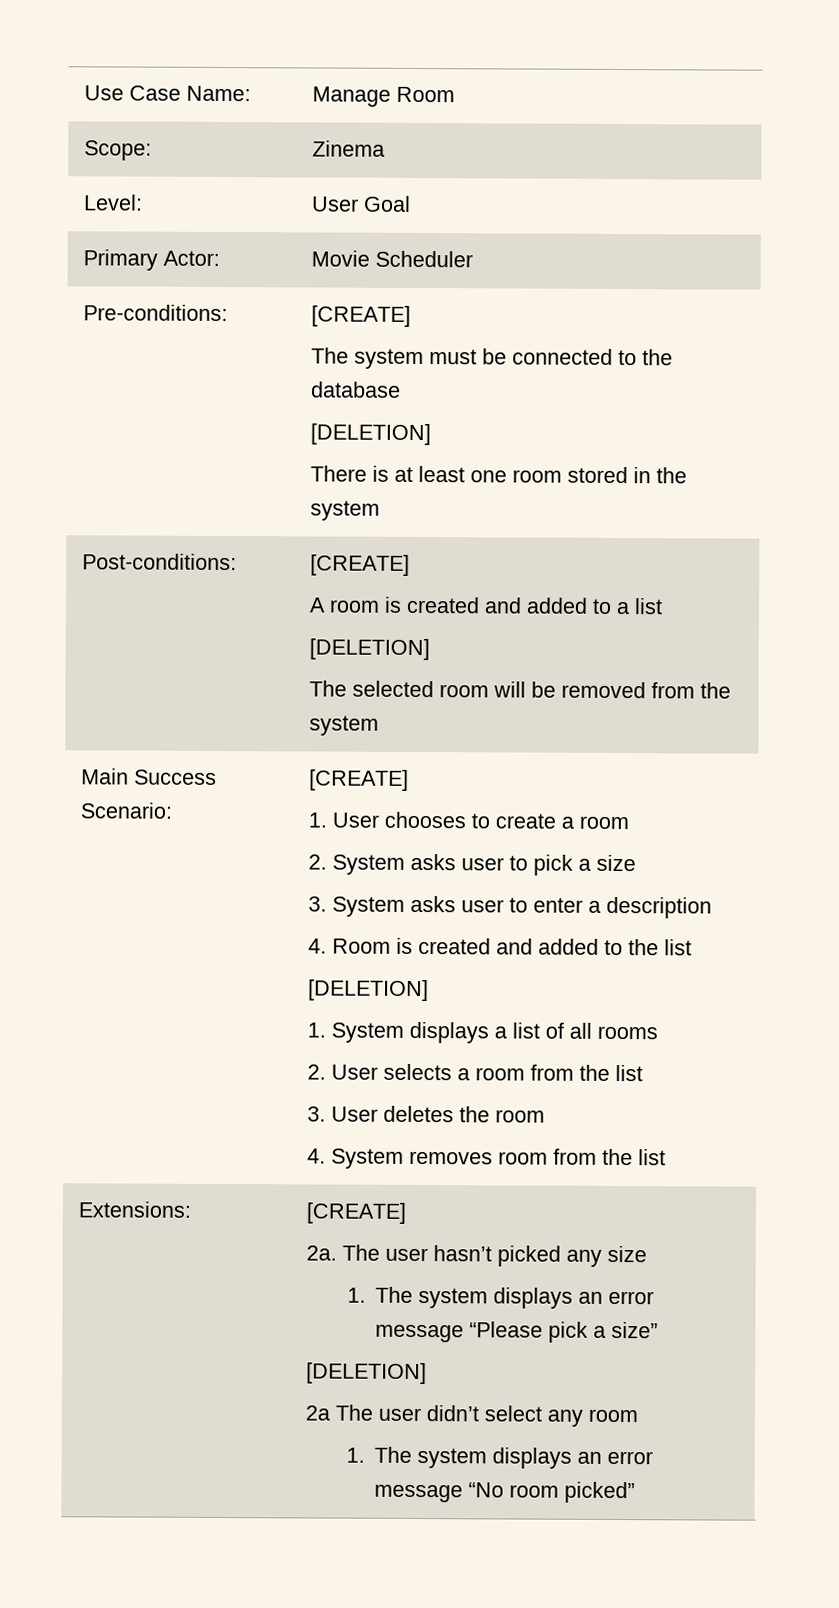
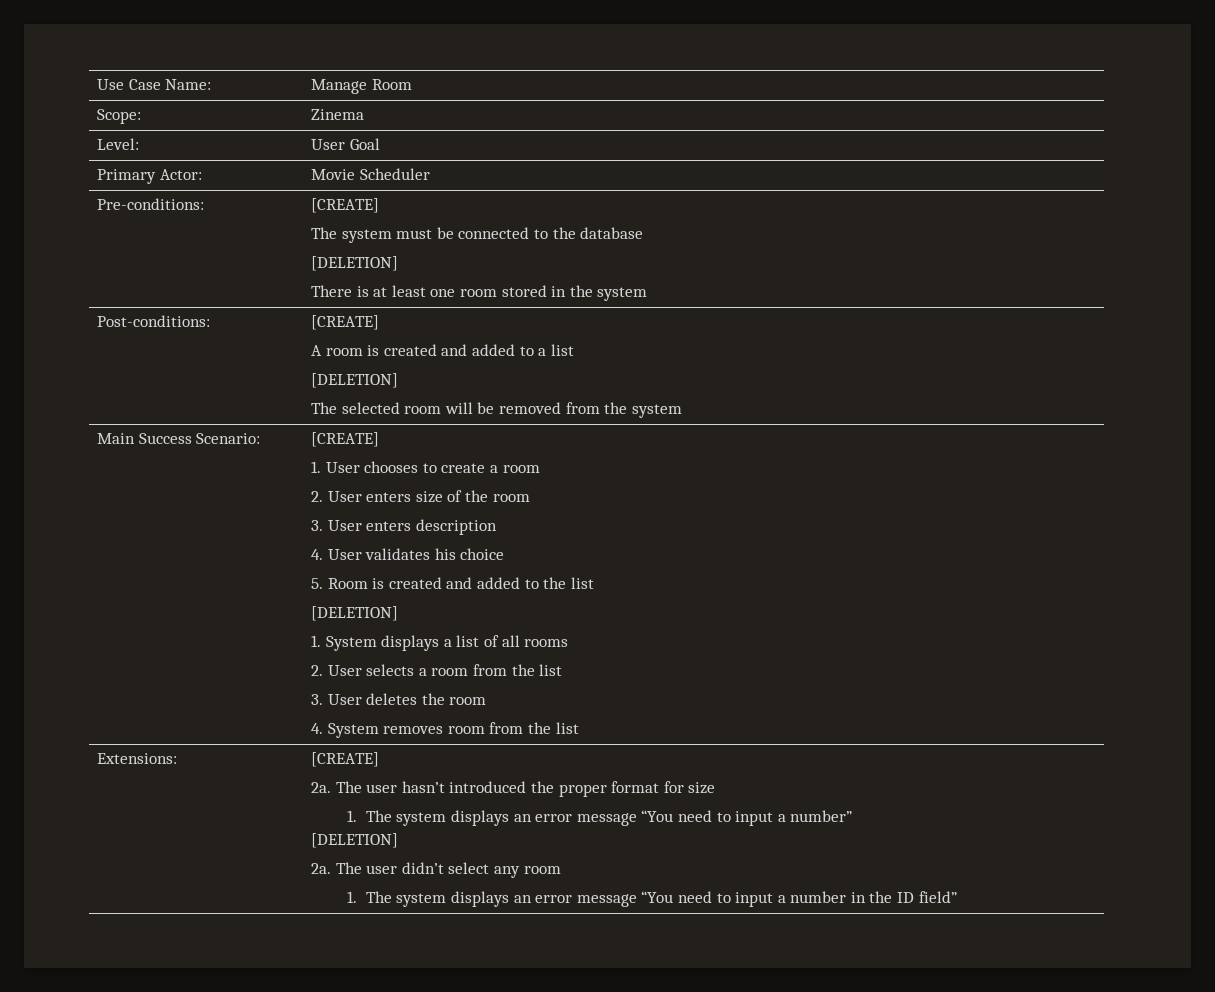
- 2. System asks user to pick a size
- 3. System asks user to enter a description
- 4. Room is created and added to the list
+ 2. User enters size of the room
+ 3. User enters description
+ 4. User validates his choice
+ 5. Room is created and added to the list
- The user hasn’t picked any size
+ The user hasn’t introduced the proper format for size
- 1. The system displays an error message “Please pick a size”
+ 1. The system displays an error message “You need to input a number”
  [DELETION]
- 2a The user didn’t select any room
+ 2a. The user didn’t select any room
- 1. The system displays an error message “No room picked”
+ 1. The system displays an error message “You need to input a number in the ID field”

